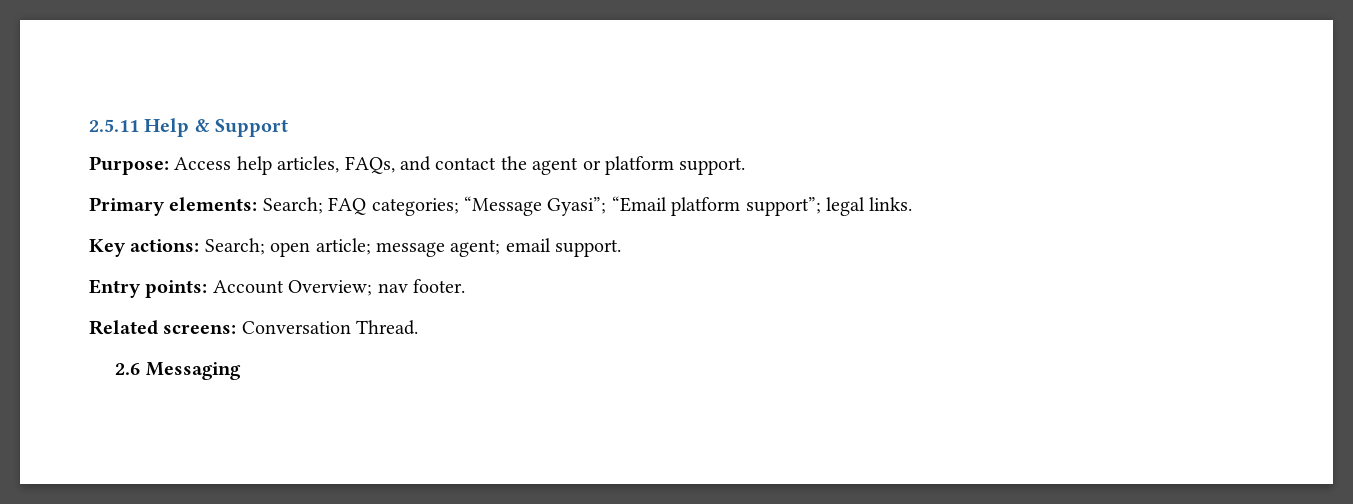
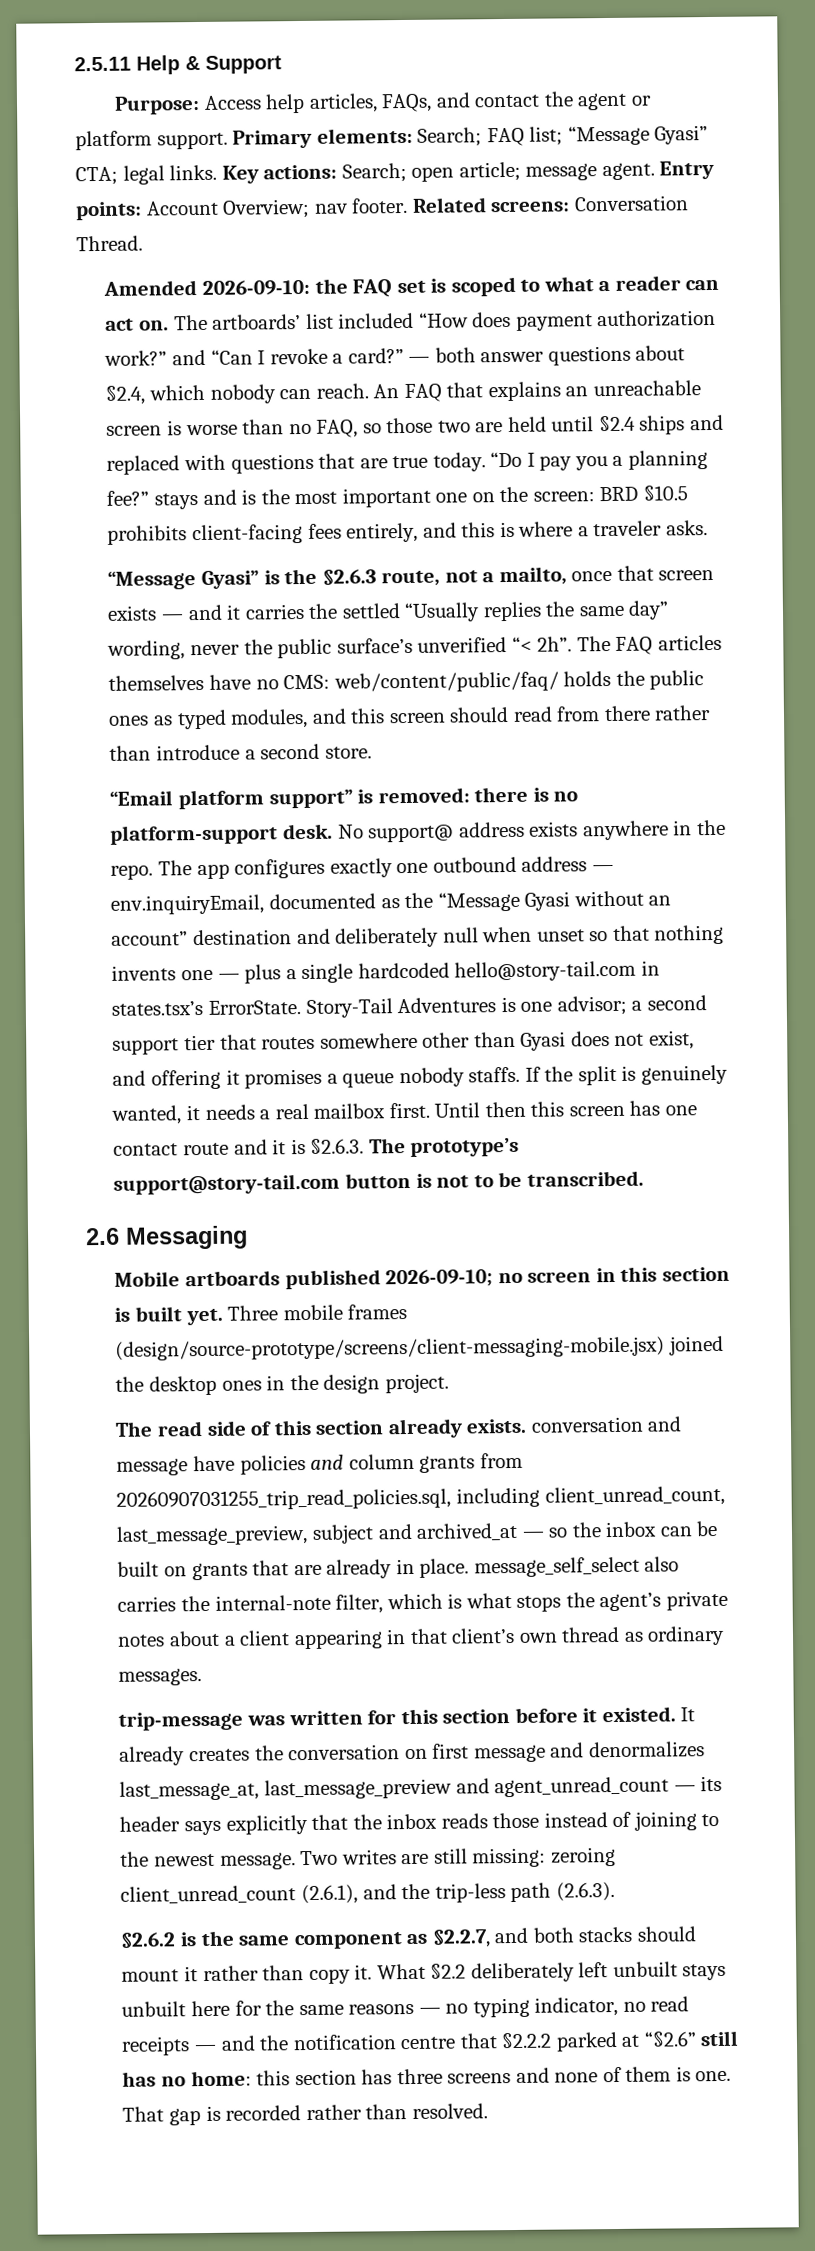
- Purpose: Access help articles, FAQs, and contact the agent or platform support.
- Primary elements: Search; FAQ categories; “Message Gyasi”; “Email platform support”; legal links.
- Key actions: Search; open article; message agent; email support.
- Entry points: Account Overview; nav footer.
- Related screens: Conversation Thread.
+ Purpose: Access help articles, FAQs, and contact the agent or platform support. Primary elements: Search; FAQ list; “Message Gyasi” CTA; legal links. Key actions: Search; open article; message agent. Entry points: Account Overview; nav footer. Related screens: Conversation Thread.
+ Amended 2026-09-10: the FAQ set is scoped to what a reader can act on. The artboards’ list included “How does payment authorization work?” and “Can I revoke a card?” — both answer questions about §2.4, which nobody can reach. An FAQ that explains an unreachable screen is worse than no FAQ, so those two are held until §2.4 ships and replaced with questions that are true today. “Do I pay you a planning fee?” stays and is the most important one on the screen: BRD §10.5 prohibits client-facing fees entirely, and this is where a traveler asks.
+ “Message Gyasi” is the §2.6.3 route, not a mailto, once that screen exists — and it carries the settled “Usually replies the same day” wording, never the public surface’s unverified “< 2h”. The FAQ articles themselves have no CMS: web/content/public/faq/ holds the public ones as typed modules, and this screen should read from there rather than introduce a second store.
+ “Email platform support” is removed: there is no platform-support desk. No support@ address exists anywhere in the repo. The app configures exactly one outbound address — env.inquiryEmail, documented as the “Message Gyasi without an account” destination and deliberately null when unset so that nothing invents one — plus a single hardcoded hello@story-tail.com in states.tsx’s ErrorState. Story-Tail Adventures is one advisor; a second support tier that routes somewhere other than Gyasi does not exist, and offering it promises a queue nobody staffs. If the split is genuinely wanted, it needs a real mailbox first. Until then this screen has one contact route and it is §2.6.3. The prototype’s support@story-tail.com button is not to be transcribed.
  2.6 Messaging
+ Mobile artboards published 2026-09-10; no screen in this section is built yet. Three mobile frames (design/source-prototype/screens/client-messaging-mobile.jsx) joined the desktop ones in the design project.
+ The read side of this section already exists. conversation and message have policies and column grants from 20260907031255_trip_read_policies.sql, including client_unread_count, last_message_preview, subject and archived_at — so the inbox can be built on grants that are already in place. message_self_select also carries the internal-note filter, which is what stops the agent’s private notes about a client appearing in that client’s own thread as ordinary messages.
+ trip-message was written for this section before it existed. It already creates the conversation on first message and denormalizes last_message_at, last_message_preview and agent_unread_count — its header says explicitly that the inbox reads those instead of joining to the newest message. Two writes are still missing: zeroing client_unread_count (2.6.1), and the trip-less path (2.6.3).
+ §2.6.2 is the same component as §2.2.7, and both stacks should mount it rather than copy it. What §2.2 deliberately left unbuilt stays unbuilt here for the same reasons — no typing indicator, no read receipts — and the notification centre that §2.2.2 parked at “§2.6” still has no home: this section has three screens and none of them is one. That gap is recorded rather than resolved.

